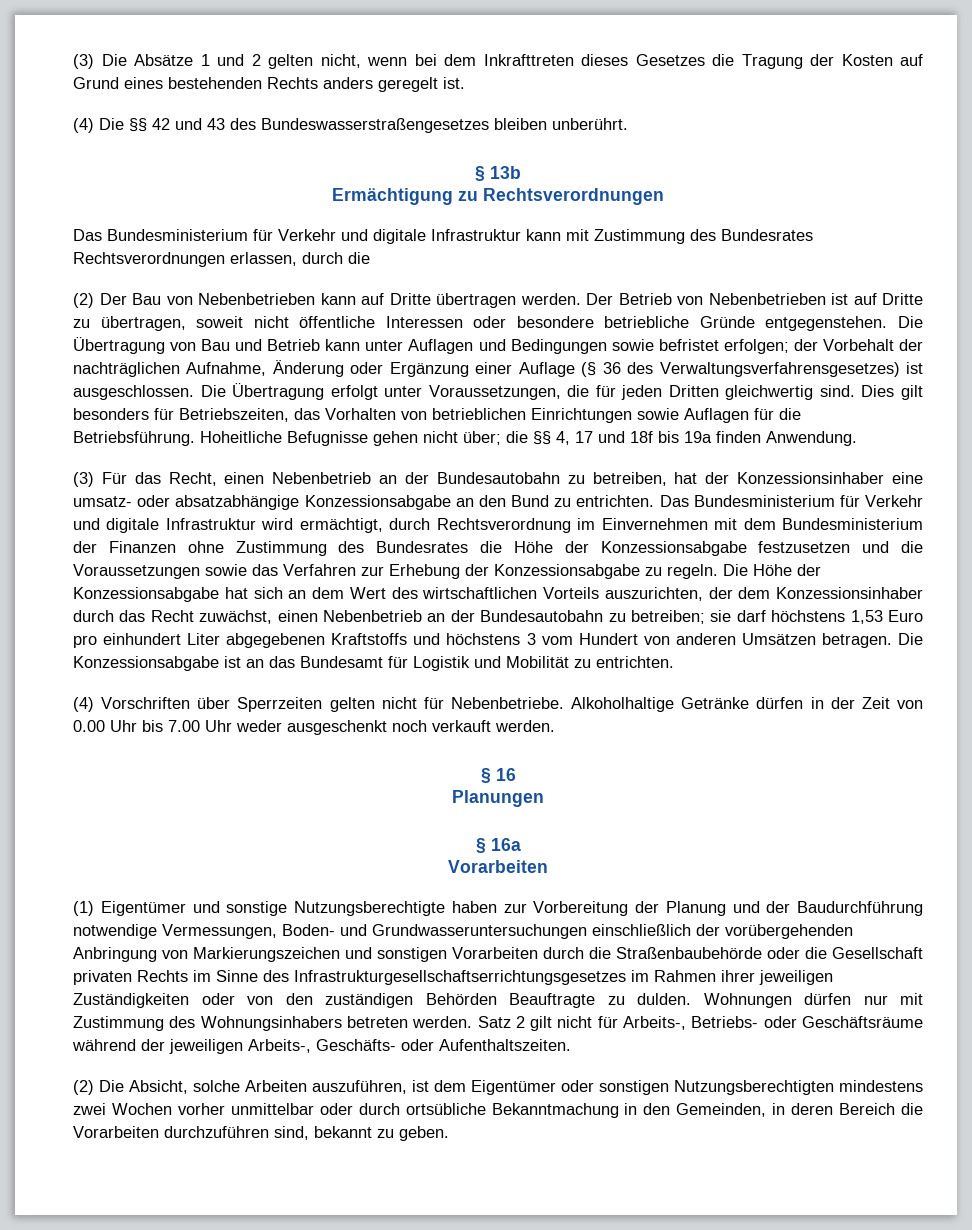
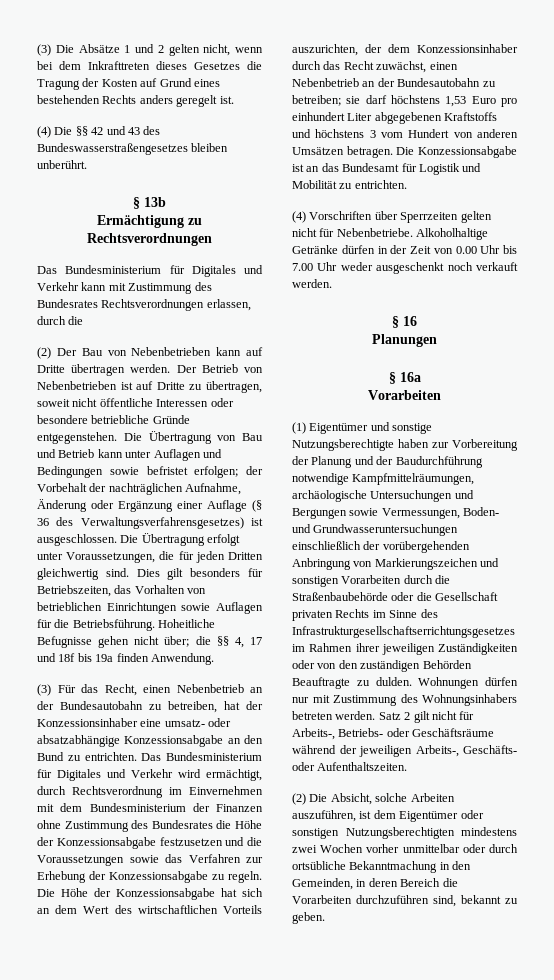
- Das Bundesministerium für Verkehr und digitale Infrastruktur kann mit Zustimmung des Bundesrates Rechtsverordnungen erlassen, durch die
+ Das Bundesministerium für Digitales und Verkehr kann mit Zustimmung des Bundesrates Rechtsverordnungen erlassen, durch die
- Das Bundesministerium für Verkehr und digitale Infrastruktur wird ermächtigt, durch Rechtsverordnung im Einvernehmen mit dem Bundesministerium der Finanzen ohne Zustimmung des Bundesrates die Höhe der Konzessionsabgabe festzusetzen und die Voraussetzungen sowie das Verfahren zur Erhebung der Konzessionsabgabe zu regeln.
+ Das Bundesministerium für Digitales und Verkehr wird ermächtigt, durch Rechtsverordnung im Einvernehmen mit dem Bundesministerium der Finanzen ohne Zustimmung des Bundesrates die Höhe der Konzessionsabgabe festzusetzen und die Voraussetzungen sowie das Verfahren zur Erhebung der Konzessionsabgabe zu regeln.
- (1) Eigentümer und sonstige Nutzungsberechtigte haben zur Vorbereitung der Planung und der Baudurchführung notwendige Vermessungen, Boden- und Grundwasseruntersuchungen einschließlich der vorübergehenden Anbringung von Markierungszeichen und sonstigen Vorarbeiten durch die Straßenbaubehörde oder die Gesellschaft privaten Rechts im Sinne des Infrastrukturgesellschaftserrichtungsgesetzes im Rahmen ihrer jeweiligen Zuständigkeiten oder von den zuständigen Behörden Beauftragte zu dulden.
+ (1) Eigentümer und sonstige Nutzungsberechtigte haben zur Vorbereitung der Planung und der Baudurchführung notwendige Kampfmittelräumungen, archäologische Untersuchungen und Bergungen sowie Vermessungen, Boden- und Grundwasseruntersuchungen einschließlich der vorübergehenden Anbringung von Markierungszeichen und sonstigen Vorarbeiten durch die Straßenbaubehörde oder die Gesellschaft privaten Rechts im Sinne des Infrastrukturgesellschaftserrichtungsgesetzes im Rahmen ihrer jeweiligen Zuständigkeiten oder von den zuständigen Behörden Beauftragte zu dulden.

